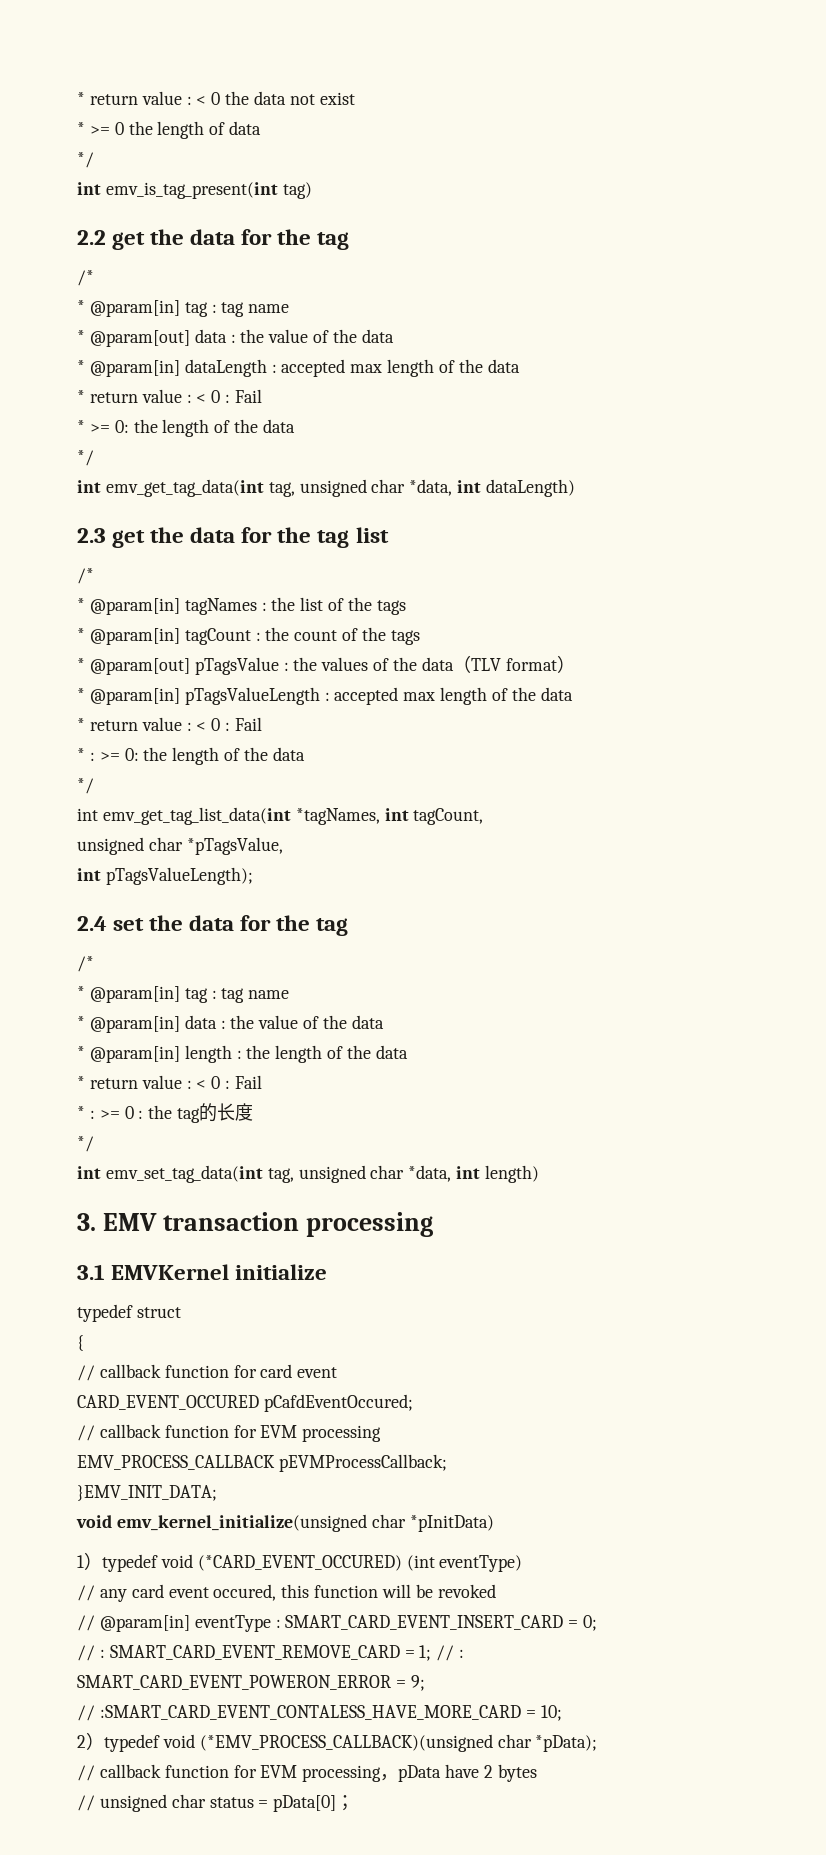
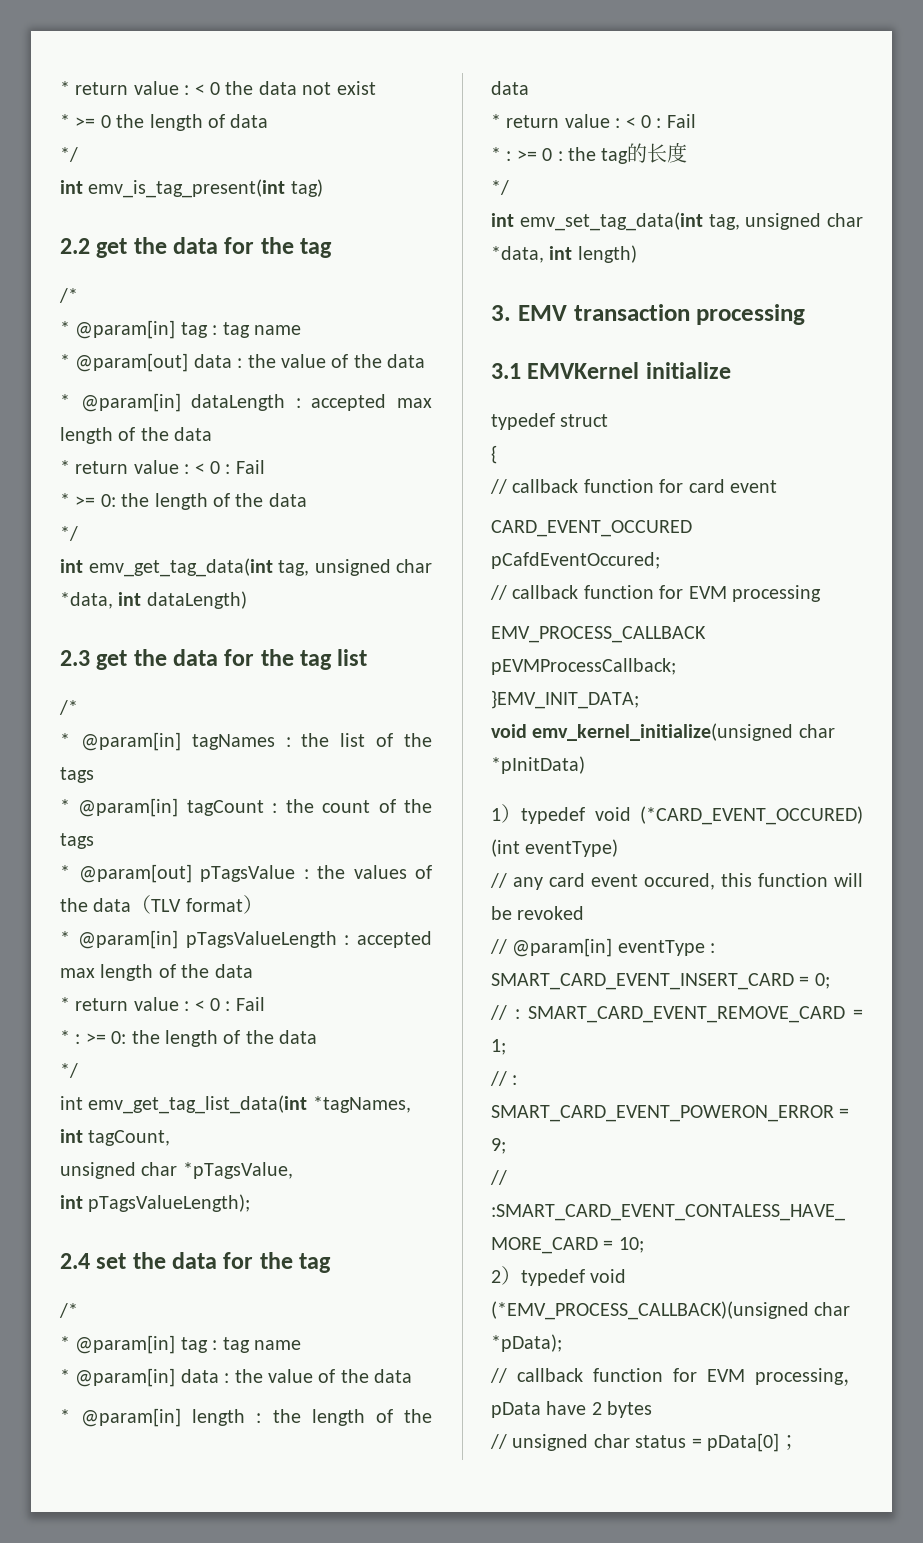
- // : SMART_CARD_EVENT_REMOVE_CARD = 1; // : SMART_CARD_EVENT_POWERON_ERROR = 9;
+ // : SMART_CARD_EVENT_REMOVE_CARD = 1;
+ // : SMART_CARD_EVENT_POWERON_ERROR = 9;

